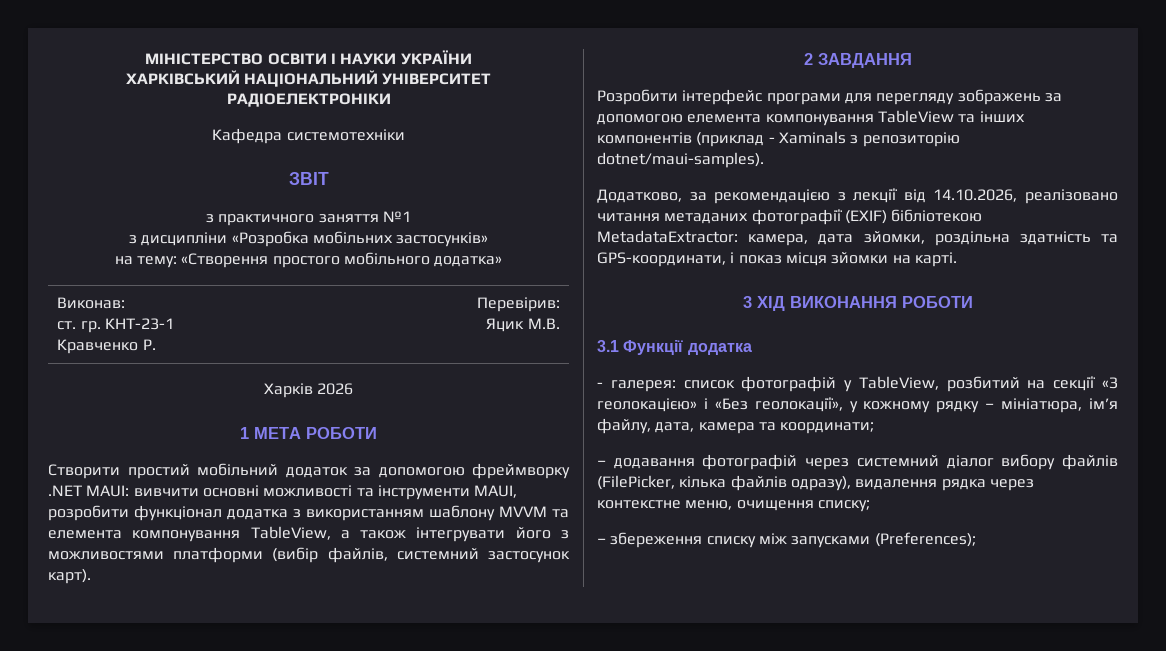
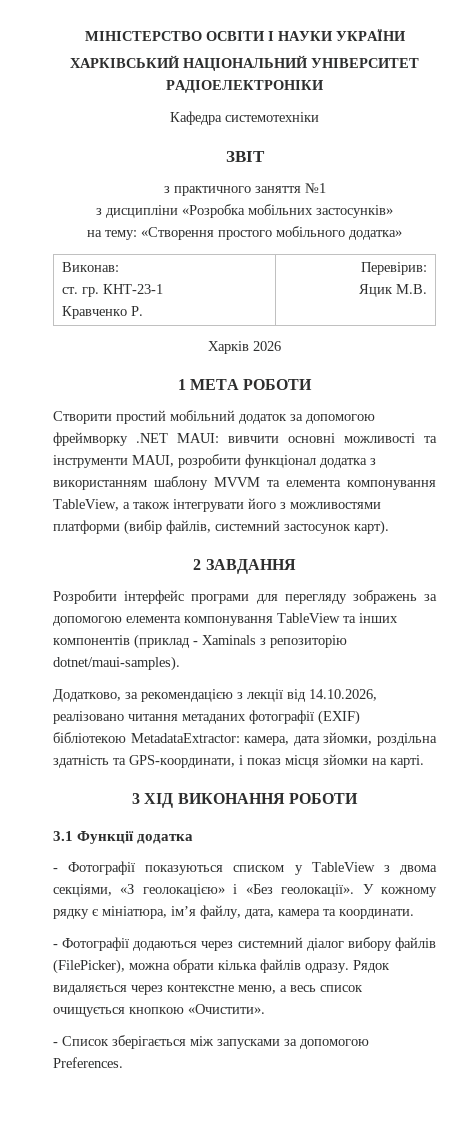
- - галерея: список фотографій у TableView, розбитий на секції «З геолокацією» і «Без геолокації», у кожному рядку – мініатюра, ім’я файлу, дата, камера та координати;
- – додавання фотографій через системний діалог вибору файлів (FilePicker, кілька файлів одразу), видалення рядка через контекстне меню, очищення списку;
- – збереження списку між запусками (Preferences);
+ - Фотографії показуються списком у TableView з двома секціями, «З геолокацією» і «Без геолокації». У кожному рядку є мініатюра, ім’я файлу, дата, камера та координати.
+ - Фотографії додаються через системний діалог вибору файлів (FilePicker), можна обрати кілька файлів одразу. Рядок видаляється через контекстне меню, а весь список очищується кнопкою «Очистити».
+ - Список зберігається між запусками за допомогою Preferences.

